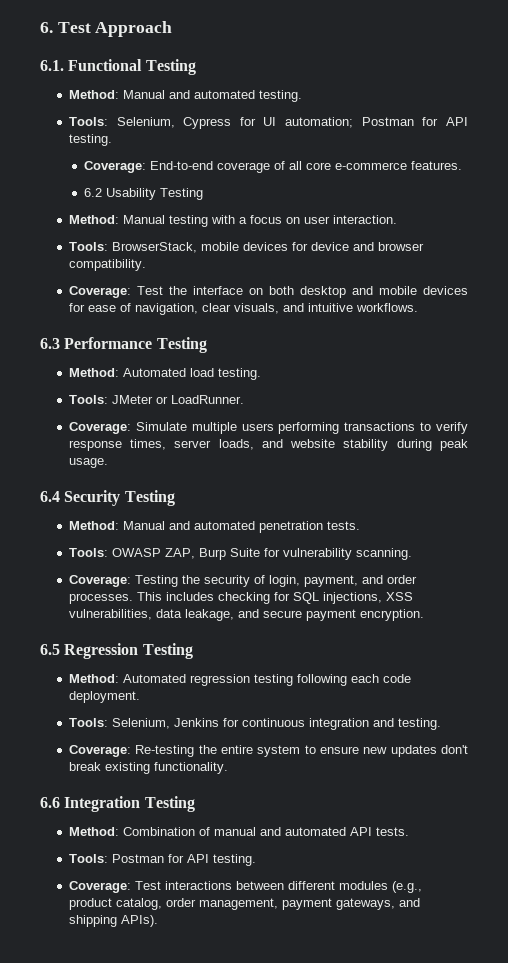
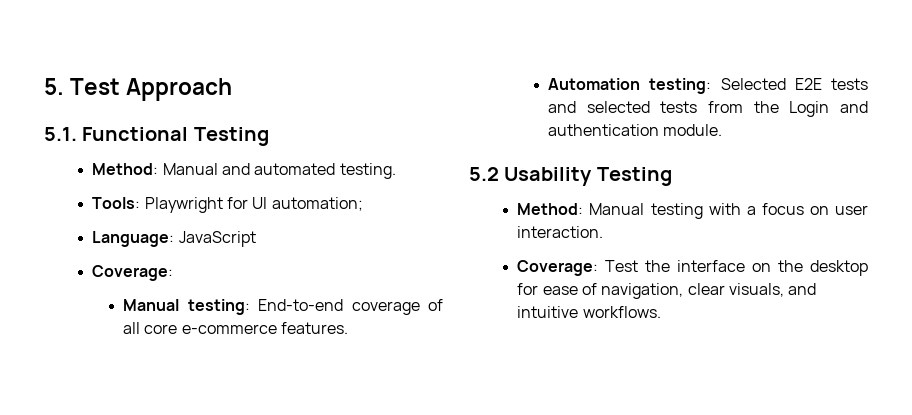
- 6. Test Approach
+ 5. Test Approach
- 6.1. Functional Testing
+ 5.1. Functional Testing
- Tools: Selenium, Cypress for UI automation; Postman for API testing.
- Coverage: End-to-end coverage of all core e-commerce features.
+ Tools: Playwright for UI automation;
+ Language: JavaScript
+ Coverage:
+ Manual testing: End-to-end coverage of all core e-commerce features.
- 6.2 Usability Testing
+ Automation testing: Selected E2E tests and selected tests from the Login and authentication module.
+ 5.2 Usability Testing
- Tools: BrowserStack, mobile devices for device and browser compatibility.
- Coverage: Test the interface on both desktop and mobile devices for ease of navigation, clear visuals, and intuitive workflows.
+ Coverage: Test the interface on the desktop for ease of navigation, clear visuals, and intuitive workflows.
- 6.3 Performance Testing
- Method: Automated load testing.
- Tools: JMeter or LoadRunner.
- Coverage: Simulate multiple users performing transactions to verify response times, server loads, and website stability during peak usage.
- 6.4 Security Testing
- Method: Manual and automated penetration tests.
- Tools: OWASP ZAP, Burp Suite for vulnerability scanning.
- Coverage: Testing the security of login, payment, and order processes. This includes checking for SQL injections, XSS vulnerabilities, data leakage, and secure payment encryption.
- 6.5 Regression Testing
- Method: Automated regression testing following each code deployment.
- Tools: Selenium, Jenkins for continuous integration and testing.
- Coverage: Re-testing the entire system to ensure new updates don't break existing functionality.
- 6.6 Integration Testing
- Method: Combination of manual and automated API tests.
- Tools: Postman for API testing.
- Coverage: Test interactions between different modules (e.g., product catalog, order management, payment gateways, and shipping APIs).

